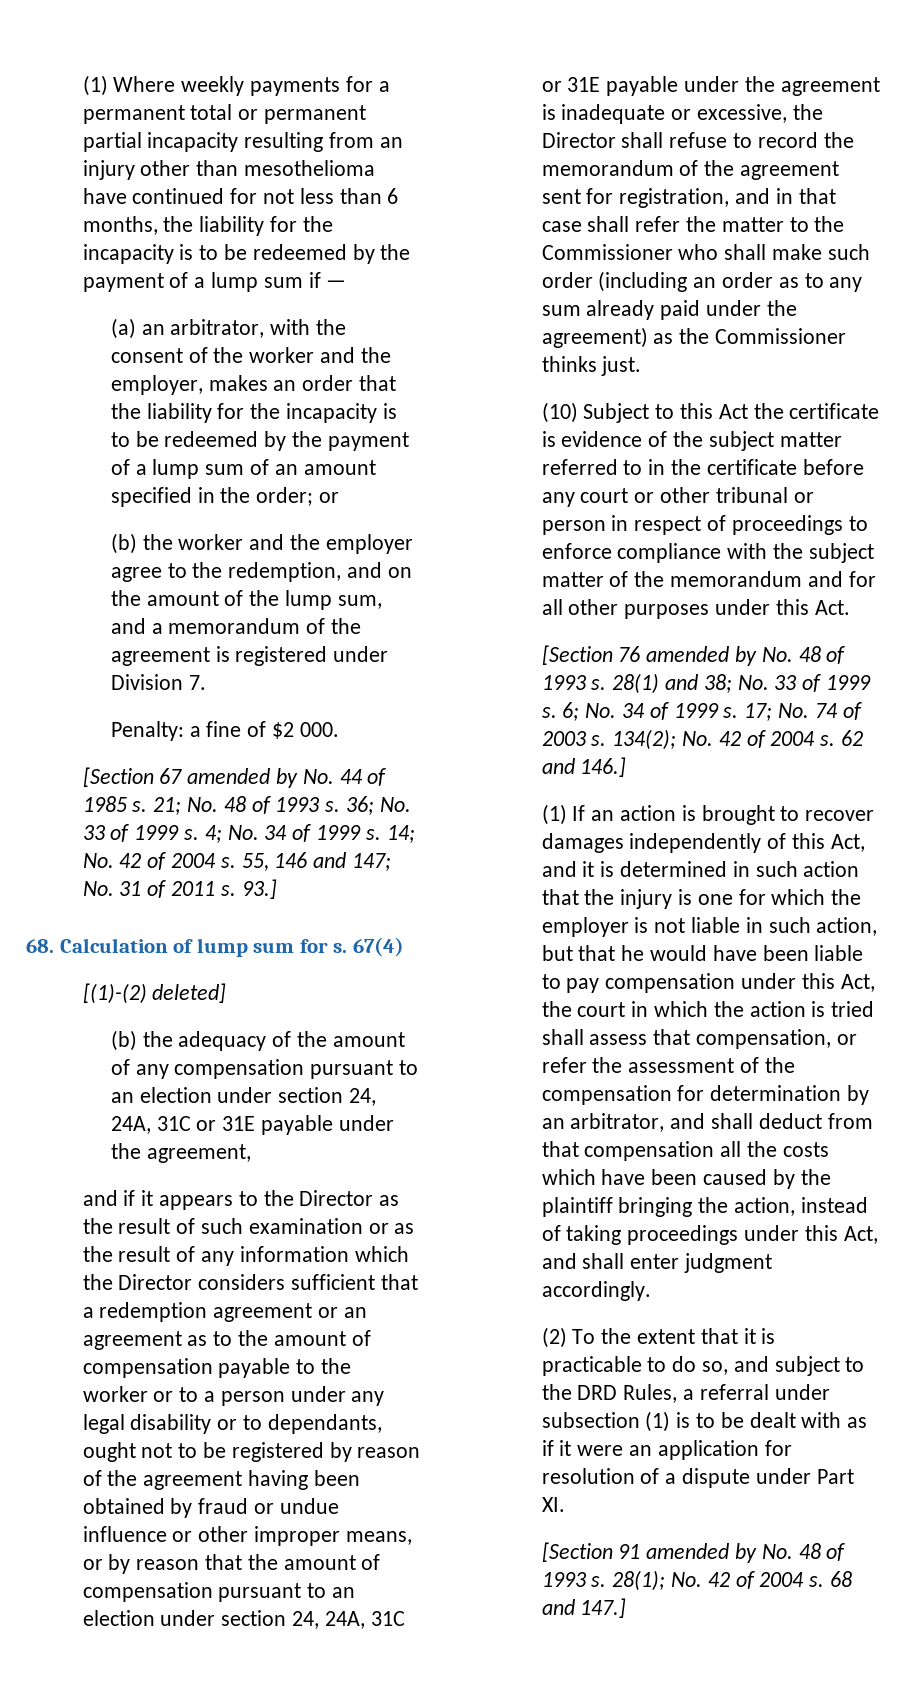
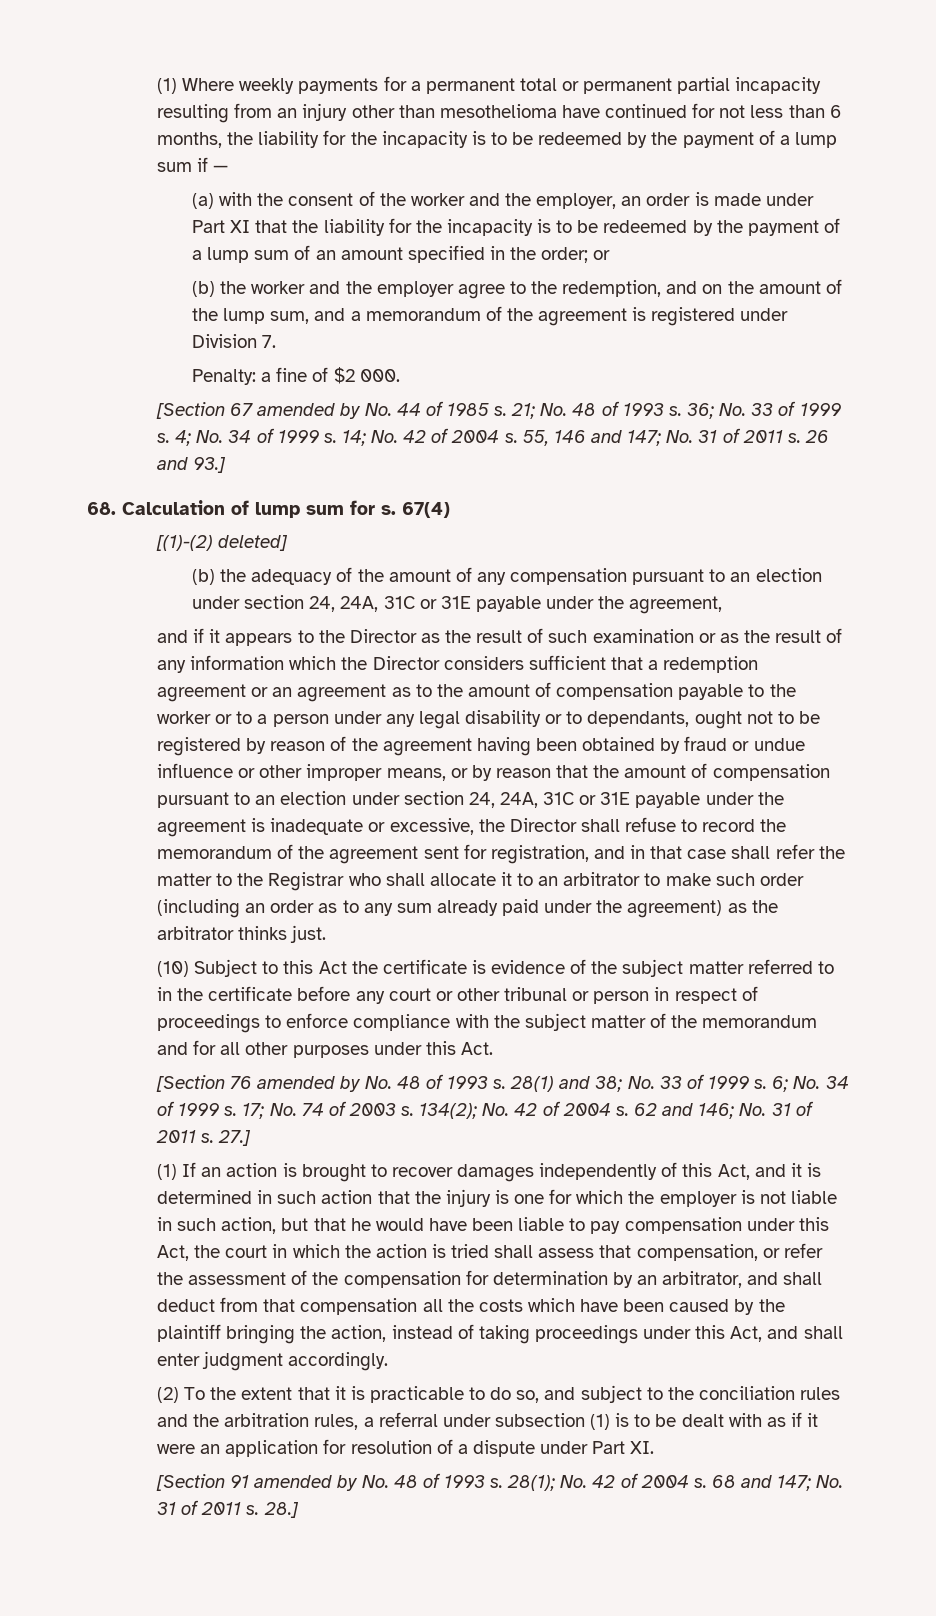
- (a) an arbitrator, with the consent of the worker and the employer, makes an order that the liability for the incapacity is to be redeemed by the payment of a lump sum of an amount specified in the order; or
+ (a) with the consent of the worker and the employer, an order is made under Part XI that the liability for the incapacity is to be redeemed by the payment of a lump sum of an amount specified in the order; or
- 93.]
+ 26 and 93.]
- and if it appears to the Director as the result of such examination or as the result of any information which the Director considers sufficient that a redemption agreement or an agreement as to the amount of compensation payable to the worker or to a person under any legal disability or to dependants, ought not to be registered by reason of the agreement having been obtained by fraud or undue influence or other improper means, or by reason that the amount of compensation pursuant to an election under section 24, 24A, 31C or 31E payable under the agreement is inadequate or excessive, the Director shall refuse to record the memorandum of the agreement sent for registration, and in that case shall refer the matter to the Commissioner who shall make such order (including an order as to any sum already paid under the agreement) as the Commissioner thinks just.
+ and if it appears to the Director as the result of such examination or as the result of any information which the Director considers sufficient that a redemption agreement or an agreement as to the amount of compensation payable to the worker or to a person under any legal disability or to dependants, ought not to be registered by reason of the agreement having been obtained by fraud or undue influence or other improper means, or by reason that the amount of compensation pursuant to an election under section 24, 24A, 31C or 31E payable under the agreement is inadequate or excessive, the Director shall refuse to record the memorandum of the agreement sent for registration, and in that case shall refer the matter to the Registrar who shall allocate it to an arbitrator to make such order (including an order as to any sum already paid under the agreement) as the arbitrator thinks just.
- 62 and 146.]
+ 62 and 146; No. 31 of 2011 s. 27.]
- (2) To the extent that it is practicable to do so, and subject to the DRD Rules, a referral under subsection (1) is to be dealt with as if it were an application for resolution of a dispute under Part XI.
+ (2) To the extent that it is practicable to do so, and subject to the conciliation rules and the arbitration rules, a referral under subsection (1) is to be dealt with as if it were an application for resolution of a dispute under Part XI.
- 68 and 147.]
+ 68 and 147; No. 31 of 2011 s. 28.]

